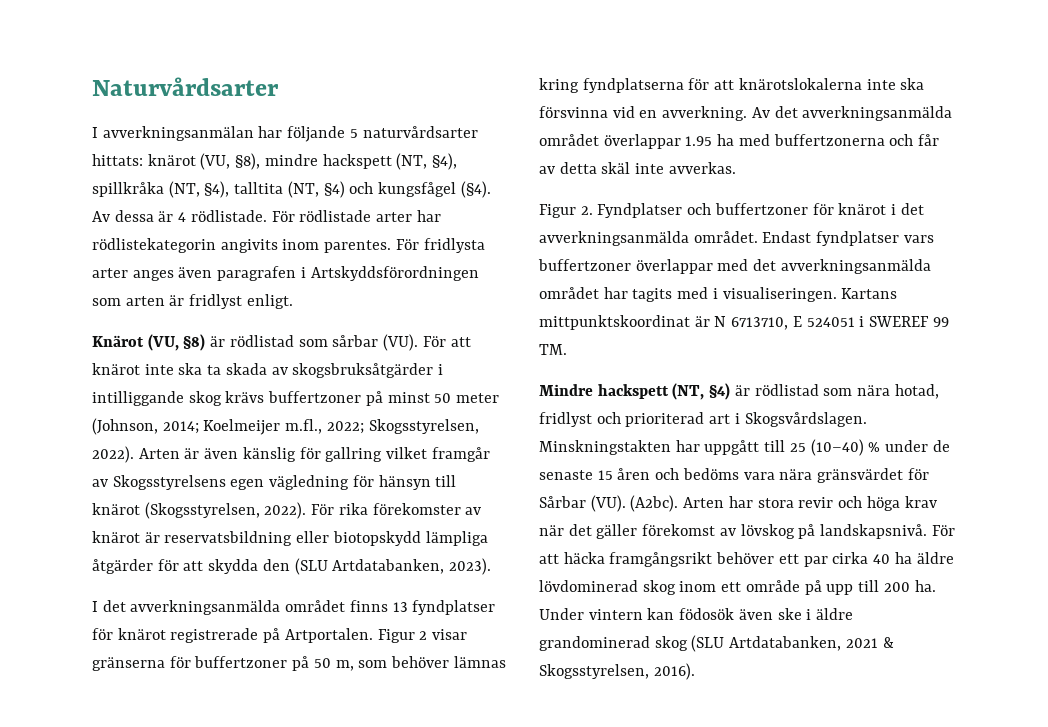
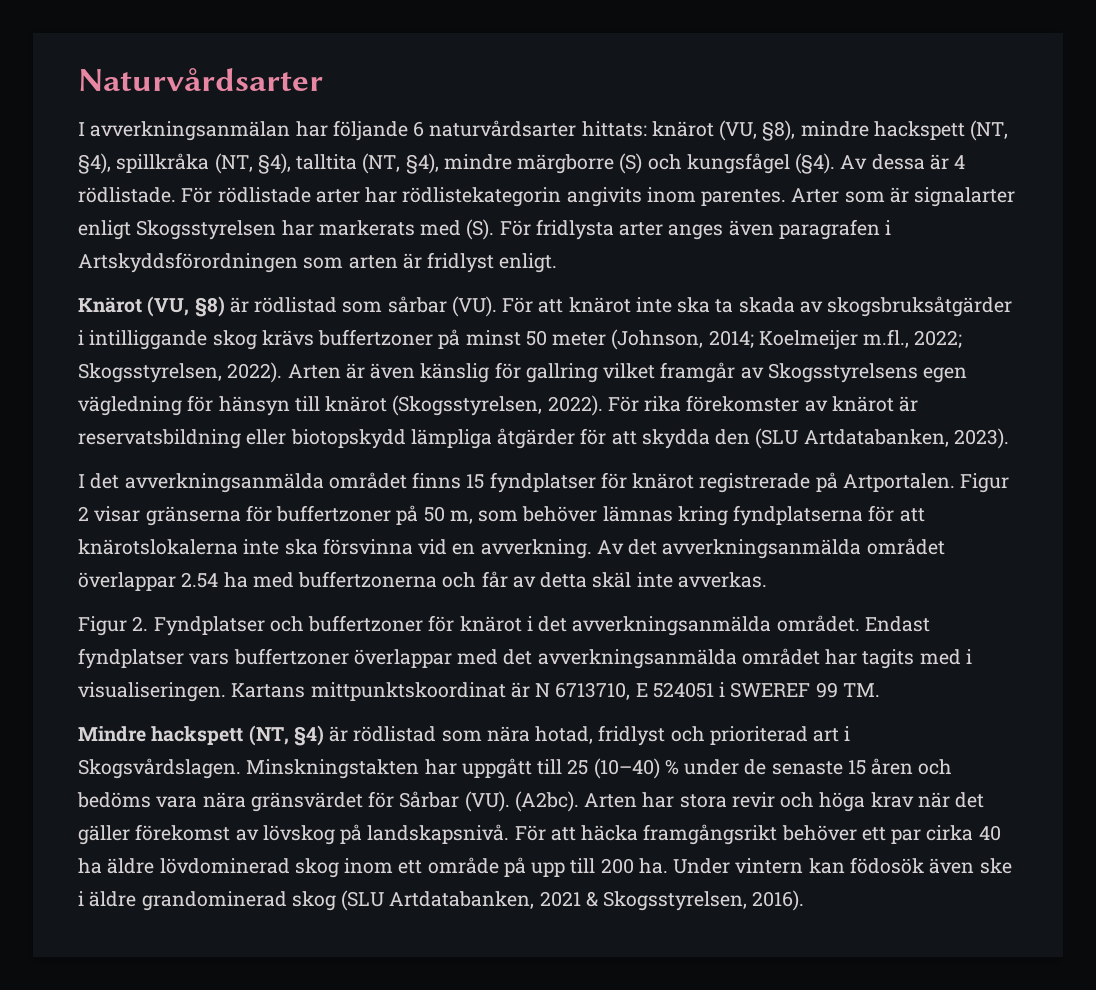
- I avverkningsanmälan har följande 5 naturvårdsarter hittats: knärot (VU, §8), mindre hackspett (NT, §4), spillkråka (NT, §4), talltita (NT, §4) och kungsfågel (§4).
+ I avverkningsanmälan har följande 6 naturvårdsarter hittats: knärot (VU, §8), mindre hackspett (NT, §4), spillkråka (NT, §4), talltita (NT, §4), mindre märgborre (S) och kungsfågel (§4).
- För fridlysta arter anges även paragrafen i Artskyddsförordningen som arten är fridlyst enligt.
+ Arter som är signalarter enligt Skogsstyrelsen har markerats med (S). För fridlysta arter anges även paragrafen i Artskyddsförordningen som arten är fridlyst enligt.
- I det avverkningsanmälda området finns 13 fyndplatser för knärot registrerade på Artportalen.
+ I det avverkningsanmälda området finns 15 fyndplatser för knärot registrerade på Artportalen.
- Av det avverkningsanmälda området överlappar 1.95 ha med buffertzonerna och får av detta skäl inte avverkas.
+ Av det avverkningsanmälda området överlappar 2.54 ha med buffertzonerna och får av detta skäl inte avverkas.

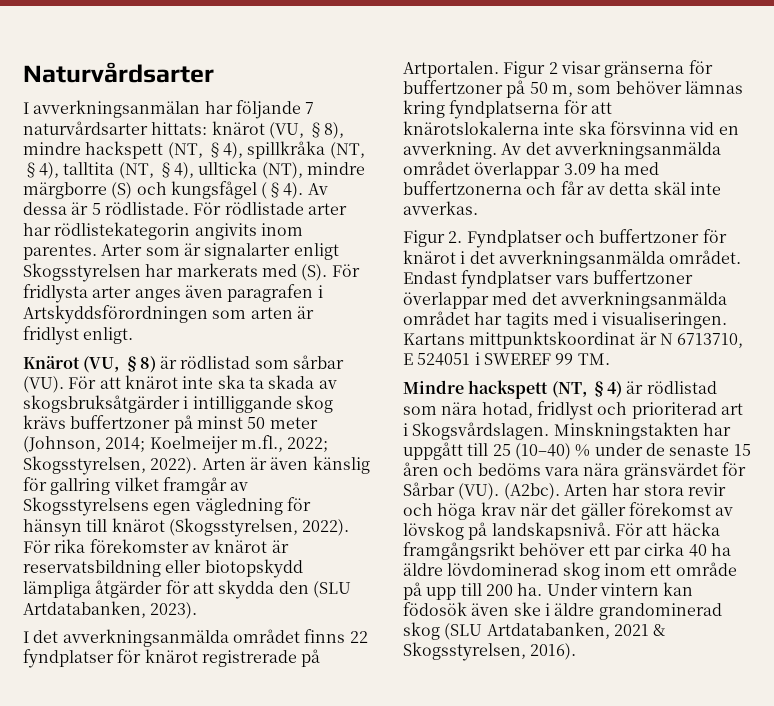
- I avverkningsanmälan har följande 6 naturvårdsarter hittats: knärot (VU, §8), mindre hackspett (NT, §4), spillkråka (NT, §4), talltita (NT, §4), mindre märgborre (S) och kungsfågel (§4).
+ I avverkningsanmälan har följande 7 naturvårdsarter hittats: knärot (VU, §8), mindre hackspett (NT, §4), spillkråka (NT, §4), talltita (NT, §4), ullticka (NT), mindre märgborre (S) och kungsfågel (§4).
- Av dessa är 4 rödlistade.
+ Av dessa är 5 rödlistade.
- I det avverkningsanmälda området finns 15 fyndplatser för knärot registrerade på Artportalen.
+ I det avverkningsanmälda området finns 22 fyndplatser för knärot registrerade på Artportalen.
- Av det avverkningsanmälda området överlappar 2.54 ha med buffertzonerna och får av detta skäl inte avverkas.
+ Av det avverkningsanmälda området överlappar 3.09 ha med buffertzonerna och får av detta skäl inte avverkas.

